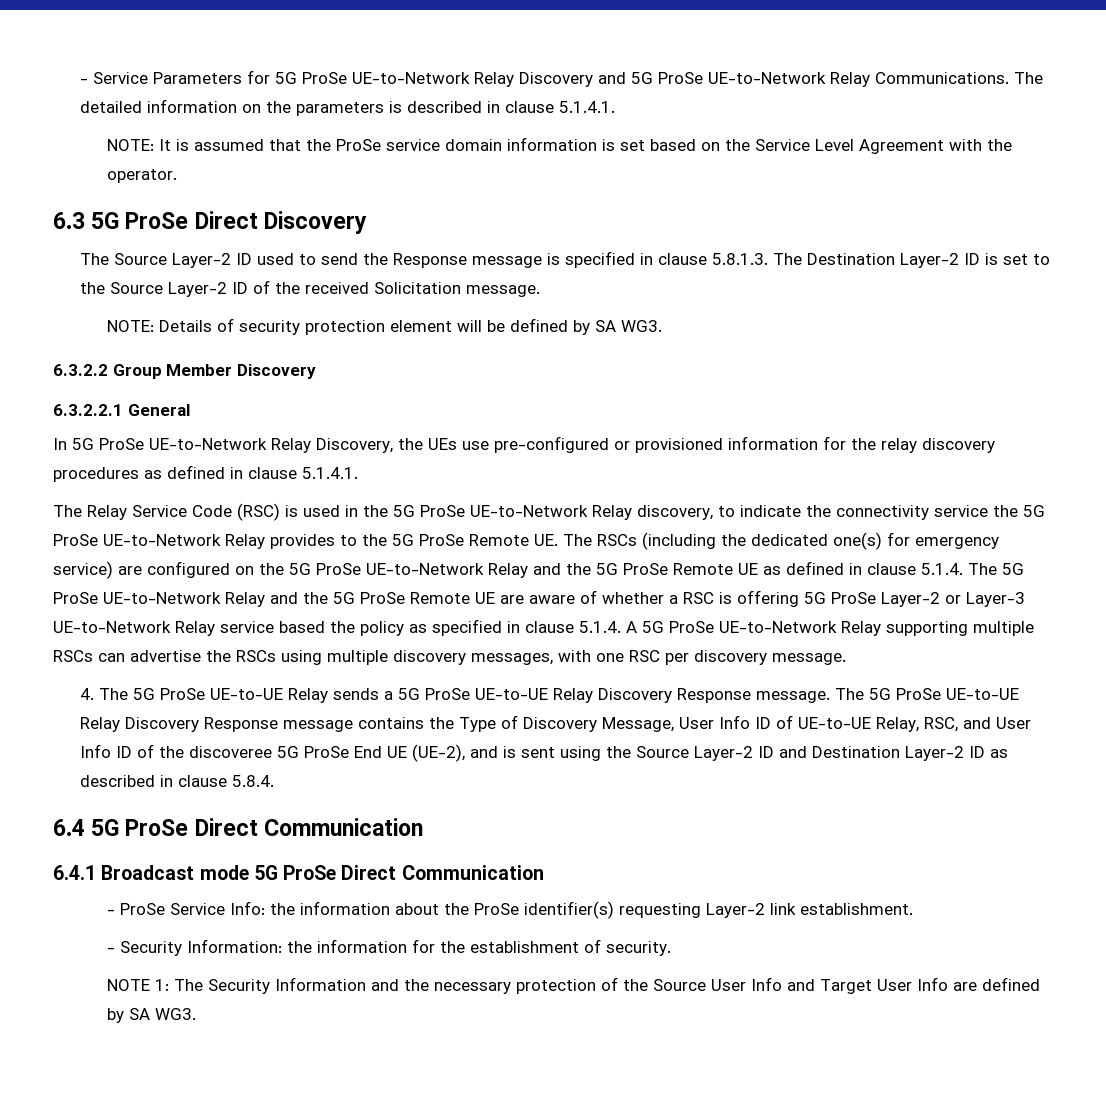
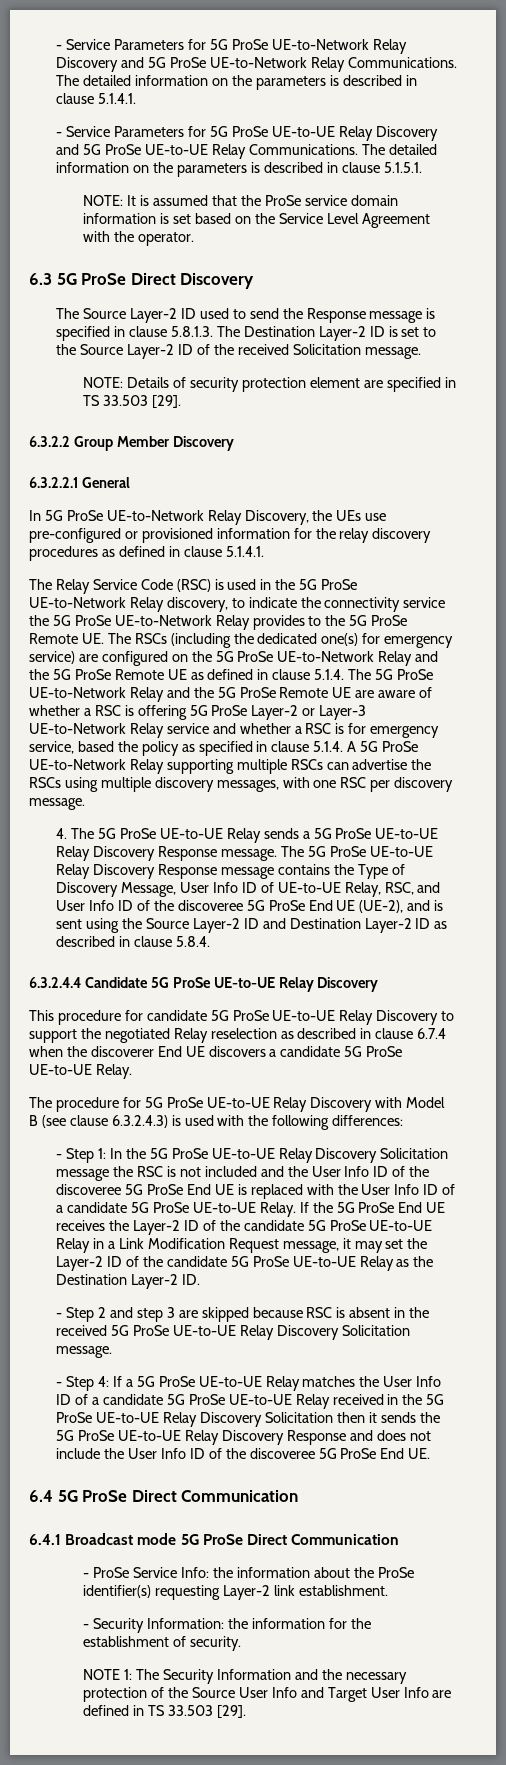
+ - Service Parameters for 5G ProSe UE-to-UE Relay Discovery and 5G ProSe UE-to-UE Relay Communications. The detailed information on the parameters is described in clause 5.1.5.1.
- NOTE: Details of security protection element will be defined by SA WG3.
+ NOTE: Details of security protection element are specified in TS 33.503 [29].
- The Relay Service Code (RSC) is used in the 5G ProSe UE-to-Network Relay discovery, to indicate the connectivity service the 5G ProSe UE-to-Network Relay provides to the 5G ProSe Remote UE. The RSCs (including the dedicated one(s) for emergency service) are configured on the 5G ProSe UE-to-Network Relay and the 5G ProSe Remote UE as defined in clause 5.1.4. The 5G ProSe UE-to-Network Relay and the 5G ProSe Remote UE are aware of whether a RSC is offering 5G ProSe Layer-2 or Layer-3 UE-to-Network Relay service based the policy as specified in clause 5.1.4. A 5G ProSe UE-to-Network Relay supporting multiple RSCs can advertise the RSCs using multiple discovery messages, with one RSC per discovery message.
+ The Relay Service Code (RSC) is used in the 5G ProSe UE-to-Network Relay discovery, to indicate the connectivity service the 5G ProSe UE-to-Network Relay provides to the 5G ProSe Remote UE. The RSCs (including the dedicated one(s) for emergency service) are configured on the 5G ProSe UE-to-Network Relay and the 5G ProSe Remote UE as defined in clause 5.1.4. The 5G ProSe UE-to-Network Relay and the 5G ProSe Remote UE are aware of whether a RSC is offering 5G ProSe Layer-2 or Layer-3 UE-to-Network Relay service and whether a RSC is for emergency service, based the policy as specified in clause 5.1.4. A 5G ProSe UE-to-Network Relay supporting multiple RSCs can advertise the RSCs using multiple discovery messages, with one RSC per discovery message.
+ 6.3.2.4.4 Candidate 5G ProSe UE-to-UE Relay Discovery
+ This procedure for candidate 5G ProSe UE-to-UE Relay Discovery to support the negotiated Relay reselection as described in clause 6.7.4 when the discoverer End UE discovers a candidate 5G ProSe UE-to-UE Relay.
+ The procedure for 5G ProSe UE-to-UE Relay Discovery with Model B (see clause 6.3.2.4.3) is used with the following differences:
+ - Step 1: In the 5G ProSe UE-to-UE Relay Discovery Solicitation message the RSC is not included and the User Info ID of the discoveree 5G ProSe End UE is replaced with the User Info ID of a candidate 5G ProSe UE-to-UE Relay. If the 5G ProSe End UE receives the Layer-2 ID of the candidate 5G ProSe UE-to-UE Relay in a Link Modification Request message, it may set the Layer-2 ID of the candidate 5G ProSe UE-to-UE Relay as the Destination Layer-2 ID.
+ - Step 2 and step 3 are skipped because RSC is absent in the received 5G ProSe UE-to-UE Relay Discovery Solicitation message.
+ - Step 4: If a 5G ProSe UE-to-UE Relay matches the User Info ID of a candidate 5G ProSe UE-to-UE Relay received in the 5G ProSe UE-to-UE Relay Discovery Solicitation then it sends the 5G ProSe UE-to-UE Relay Discovery Response and does not include the User Info ID of the discoveree 5G ProSe End UE.
- NOTE 1: The Security Information and the necessary protection of the Source User Info and Target User Info are defined by SA WG3.
+ NOTE 1: The Security Information and the necessary protection of the Source User Info and Target User Info are defined in TS 33.503 [29].

